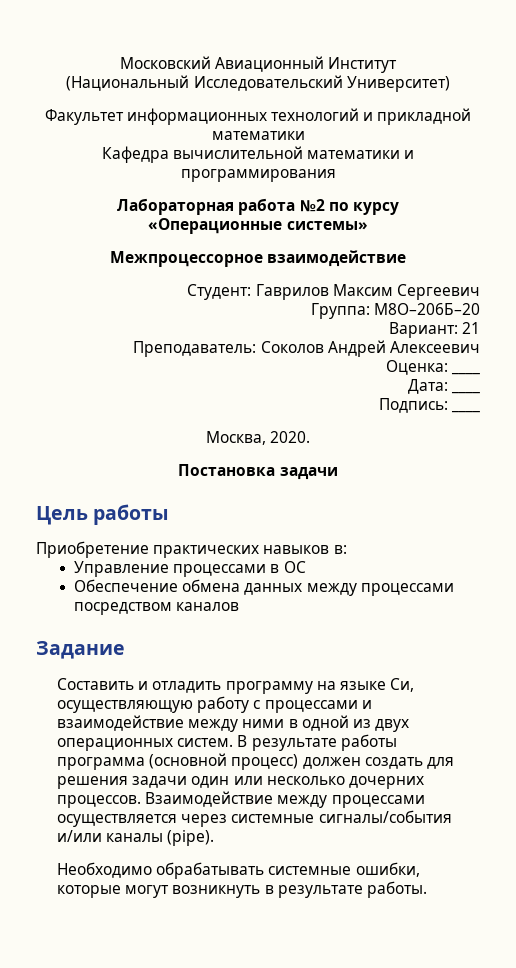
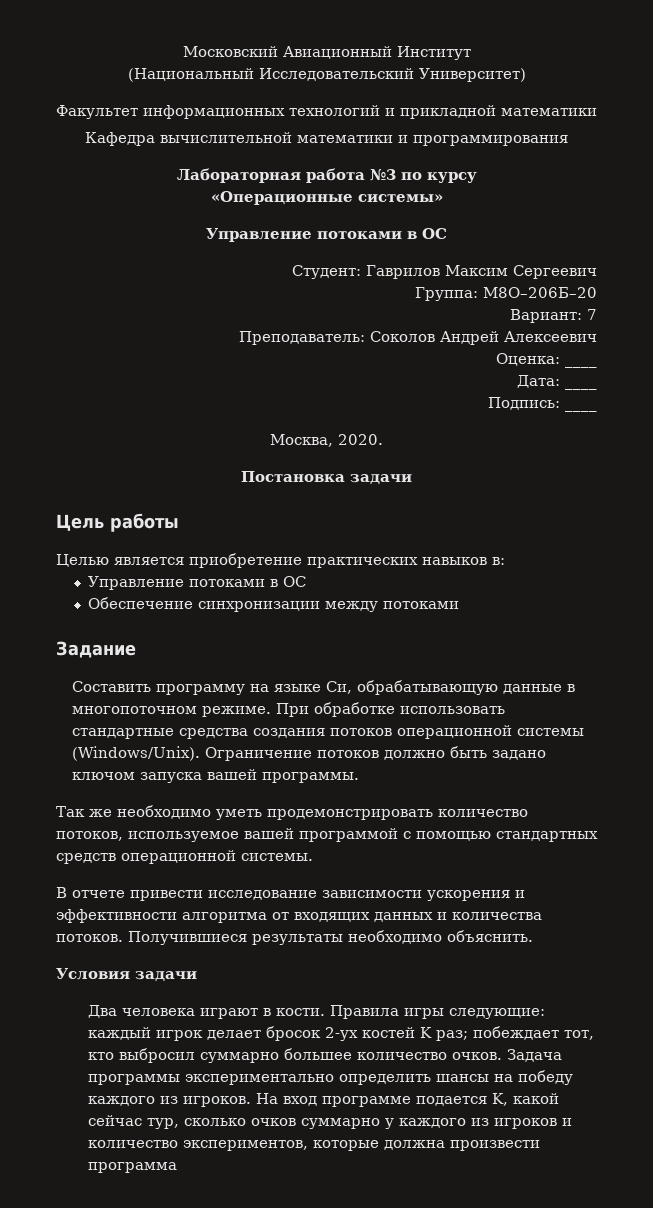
- Лабораторная работа №2 по курсу
+ Лабораторная работа №3 по курсу
  «Операционные системы»
- Межпроцессорное взаимодействие
+ Управление потоками в ОС
- Вариант: 21
+ Вариант: 7
- Приобретение практических навыков в:
- Управление процессами в ОС
+ Целью является приобретение практических навыков в:
+ Управление потоками в ОС
- Обеспечение обмена данных между процессами посредством каналов
+ Обеспечение синхронизации между потоками
- Составить и отладить программу на языке Си, осуществляющую работу с процессами и взаимодействие между ними в одной из двух операционных систем. В результате работы программа (основной процесс) должен создать для решения задачи один или несколько дочерних процессов. Взаимодействие между процессами осуществляется через системные сигналы/события и/или каналы (pipe).
- Необходимо обрабатывать системные ошибки, которые могут возникнуть в результате работы.
+ Составить программу на языке Си, обрабатывающую данные в многопоточном режиме. При обработке использовать стандартные средства создания потоков операционной системы (Windows/Unix). Ограничение потоков должно быть задано ключом запуска вашей программы.
+ Так же необходимо уметь продемонстрировать количество потоков, используемое вашей программой с помощью стандартных средств операционной системы.
+ В отчете привести исследование зависимости ускорения и эффективности алгоритма от входящих данных и количества потоков. Получившиеся результаты необходимо объяснить.
+ Условия задачи
+ Два человека играют в кости. Правила игры следующие: каждый игрок делает бросок 2-ух костей K раз; побеждает тот, кто выбросил суммарно большее количество очков. Задача программы экспериментально определить шансы на победу каждого из игроков. На вход программе подается K, какой сейчас тур, сколько очков суммарно у каждого из игроков и количество экспериментов, которые должна произвести программа

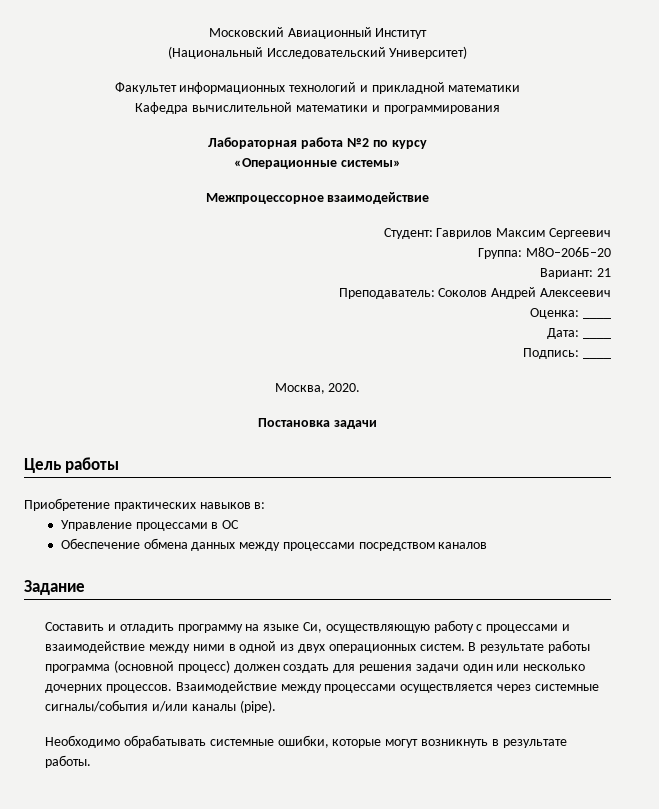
- Лабораторная работа №3 по курсу
+ Лабораторная работа №2 по курсу
  «Операционные системы»
- Управление потоками в ОС
+ Межпроцессорное взаимодействие
- Вариант: 7
+ Вариант: 21
- Целью является приобретение практических навыков в:
- Управление потоками в ОС
+ Приобретение практических навыков в:
+ Управление процессами в ОС
- Обеспечение синхронизации между потоками
+ Обеспечение обмена данных между процессами посредством каналов
- Составить программу на языке Си, обрабатывающую данные в многопоточном режиме. При обработке использовать стандартные средства создания потоков операционной системы (Windows/Unix). Ограничение потоков должно быть задано ключом запуска вашей программы.
- Так же необходимо уметь продемонстрировать количество потоков, используемое вашей программой с помощью стандартных средств операционной системы.
- В отчете привести исследование зависимости ускорения и эффективности алгоритма от входящих данных и количества потоков. Получившиеся результаты необходимо объяснить.
- Условия задачи
- Два человека играют в кости. Правила игры следующие: каждый игрок делает бросок 2-ух костей K раз; побеждает тот, кто выбросил суммарно большее количество очков. Задача программы экспериментально определить шансы на победу каждого из игроков. На вход программе подается K, какой сейчас тур, сколько очков суммарно у каждого из игроков и количество экспериментов, которые должна произвести программа
+ Составить и отладить программу на языке Си, осуществляющую работу с процессами и взаимодействие между ними в одной из двух операционных систем. В результате работы программа (основной процесс) должен создать для решения задачи один или несколько дочерних процессов. Взаимодействие между процессами осуществляется через системные сигналы/события и/или каналы (pipe).
+ Необходимо обрабатывать системные ошибки, которые могут возникнуть в результате работы.

